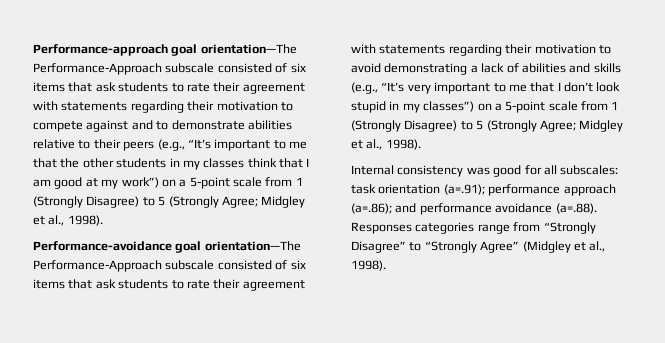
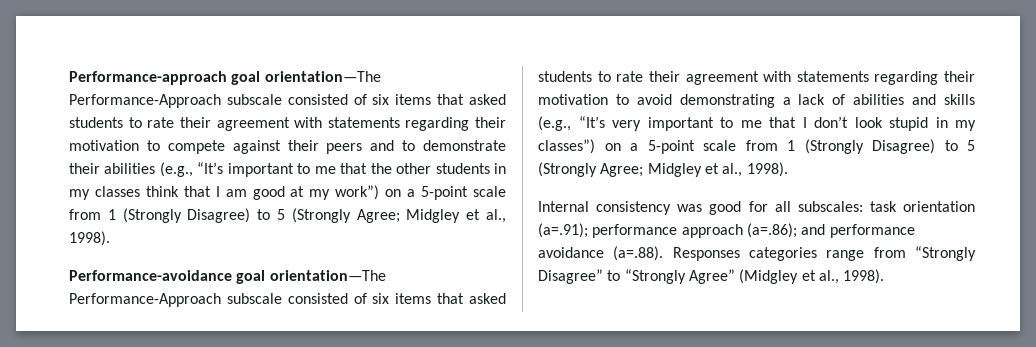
- Performance-approach goal orientation—The Performance-Approach subscale consisted of six items that ask students to rate their agreement with statements regarding their motivation to compete against and to demonstrate abilities relative to their peers (e.g., “It’s important to me that the other students in my classes think that I am good at my work”) on a 5-point scale from 1 (Strongly Disagree) to 5 (Strongly Agree;
+ Performance-approach goal orientation—The Performance-Approach subscale consisted of six items that asked students to rate their agreement with statements regarding their motivation to compete against their peers and to demonstrate their abilities (e.g., “It’s important to me that the other students in my classes think that I am good at my work”) on a 5-point scale from 1 (Strongly Disagree) to 5 (Strongly Agree;
- Performance-avoidance goal orientation—The Performance-Approach subscale consisted of six items that ask students to rate their agreement with statements regarding their motivation to avoid demonstrating a lack of abilities and skills (e.g., “It’s very important to me that I don’t look stupid in my classes”) on a 5-point scale from 1 (Strongly Disagree) to 5 (Strongly Agree; Midgley et al., 1998).
+ Performance-avoidance goal orientation—The Performance-Approach subscale consisted of six items that asked students to rate their agreement with statements regarding their motivation to avoid demonstrating a lack of abilities and skills (e.g., “It’s very important to me that I don’t look stupid in my classes”) on a 5-point scale from 1 (Strongly Disagree) to 5 (Strongly Agree; Midgley et al., 1998).

